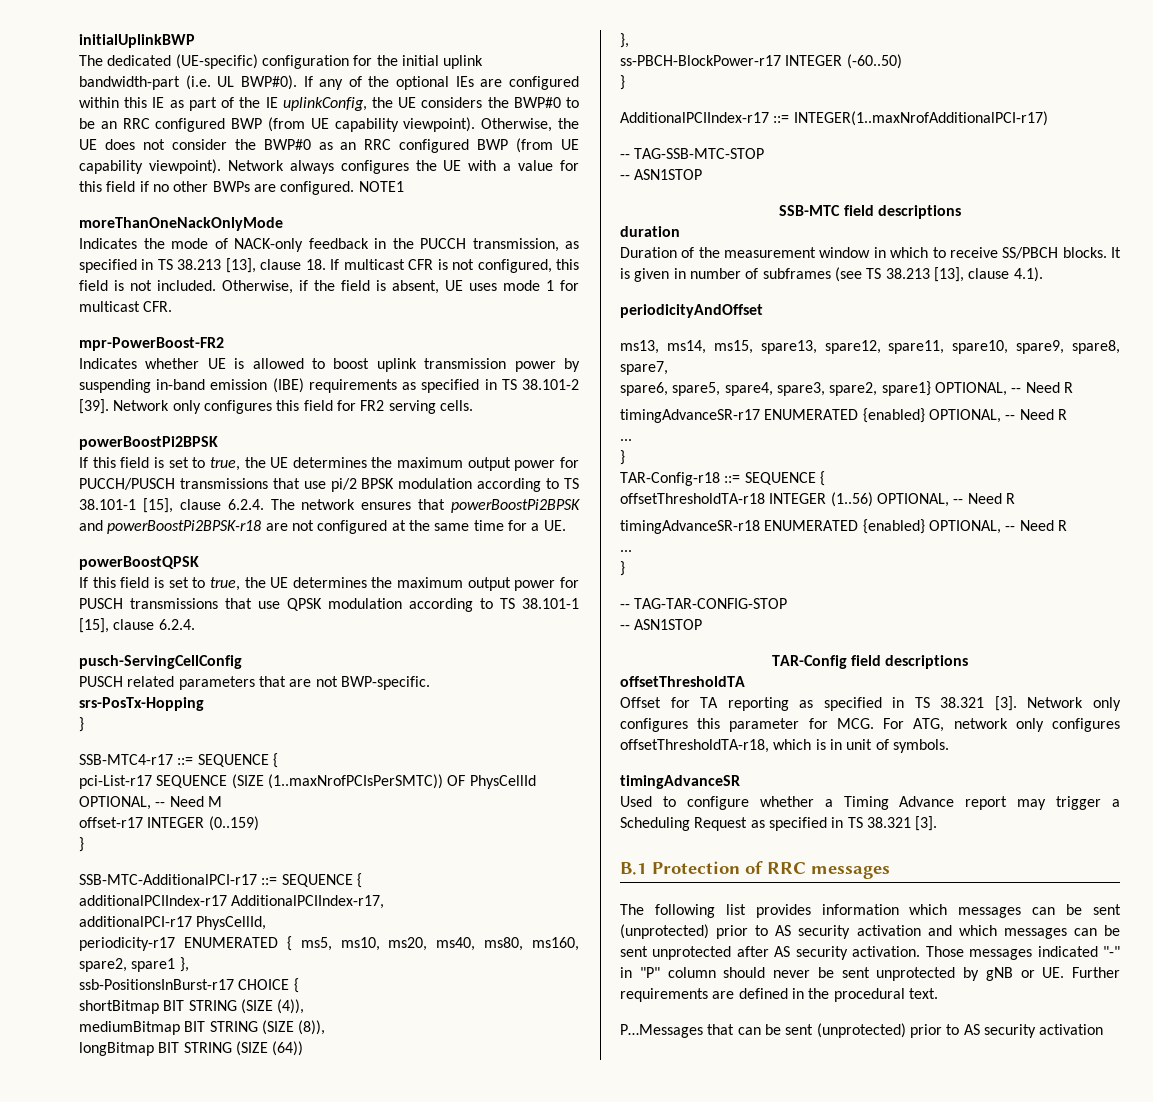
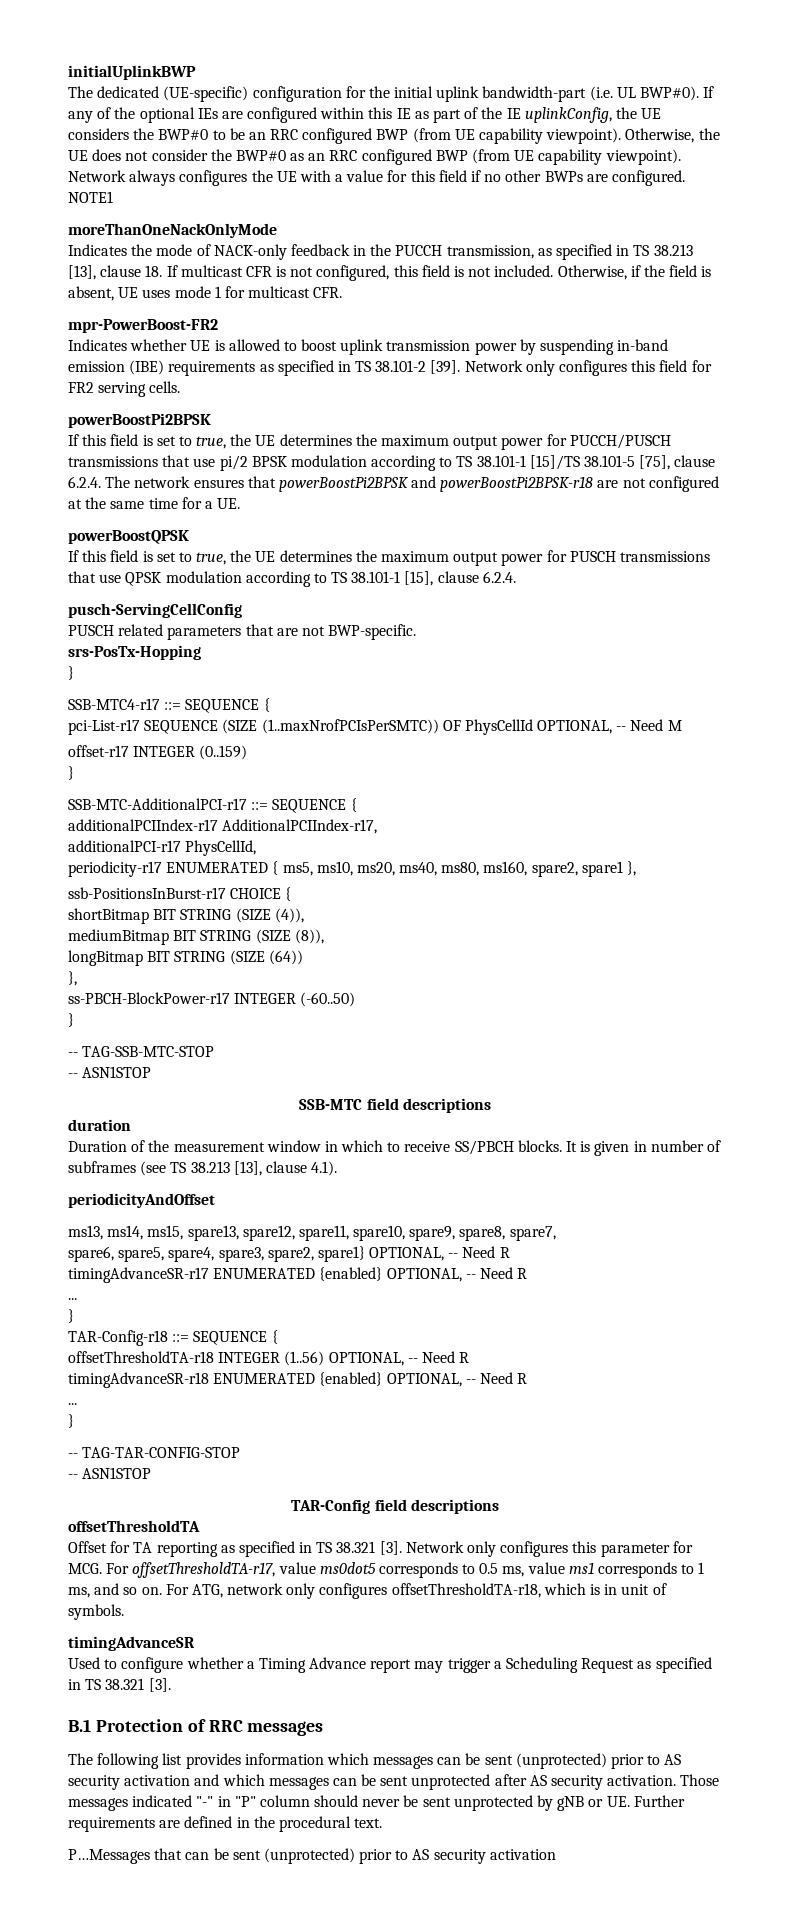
- If this field is set to true, the UE determines the maximum output power for PUCCH/PUSCH transmissions that use pi/2 BPSK modulation according to TS 38.101-1 [15], clause 6.2.4. The network ensures that powerBoostPi2BPSK and powerBoostPi2BPSK-r18 are not configured at the same time for a UE.
+ If this field is set to true, the UE determines the maximum output power for PUCCH/PUSCH transmissions that use pi/2 BPSK modulation according to TS 38.101-1 [15]/TS 38.101-5 [75], clause 6.2.4. The network ensures that powerBoostPi2BPSK and powerBoostPi2BPSK-r18 are not configured at the same time for a UE.
- AdditionalPCIIndex-r17 ::= INTEGER(1..maxNrofAdditionalPCI-r17)
- Network only configures this parameter for MCG. For ATG, network only configures offsetThresholdTA-r18, which is in unit of symbols.
+ Network only configures this parameter for MCG. For offsetThresholdTA-r17, value ms0dot5 corresponds to 0.5 ms, value ms1 corresponds to 1 ms, and so on. For ATG, network only configures offsetThresholdTA-r18, which is in unit of symbols.

